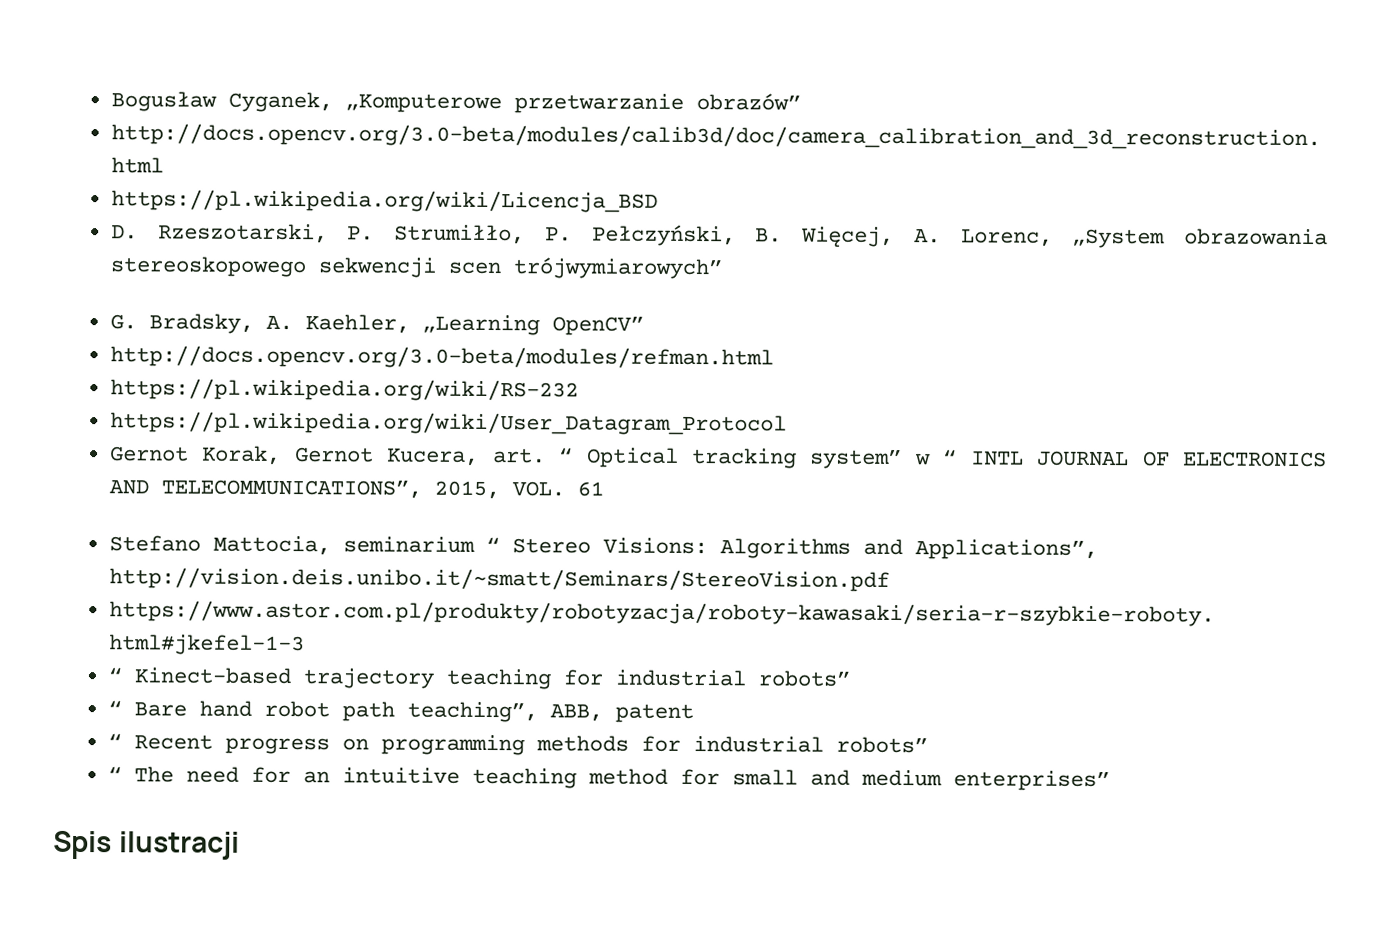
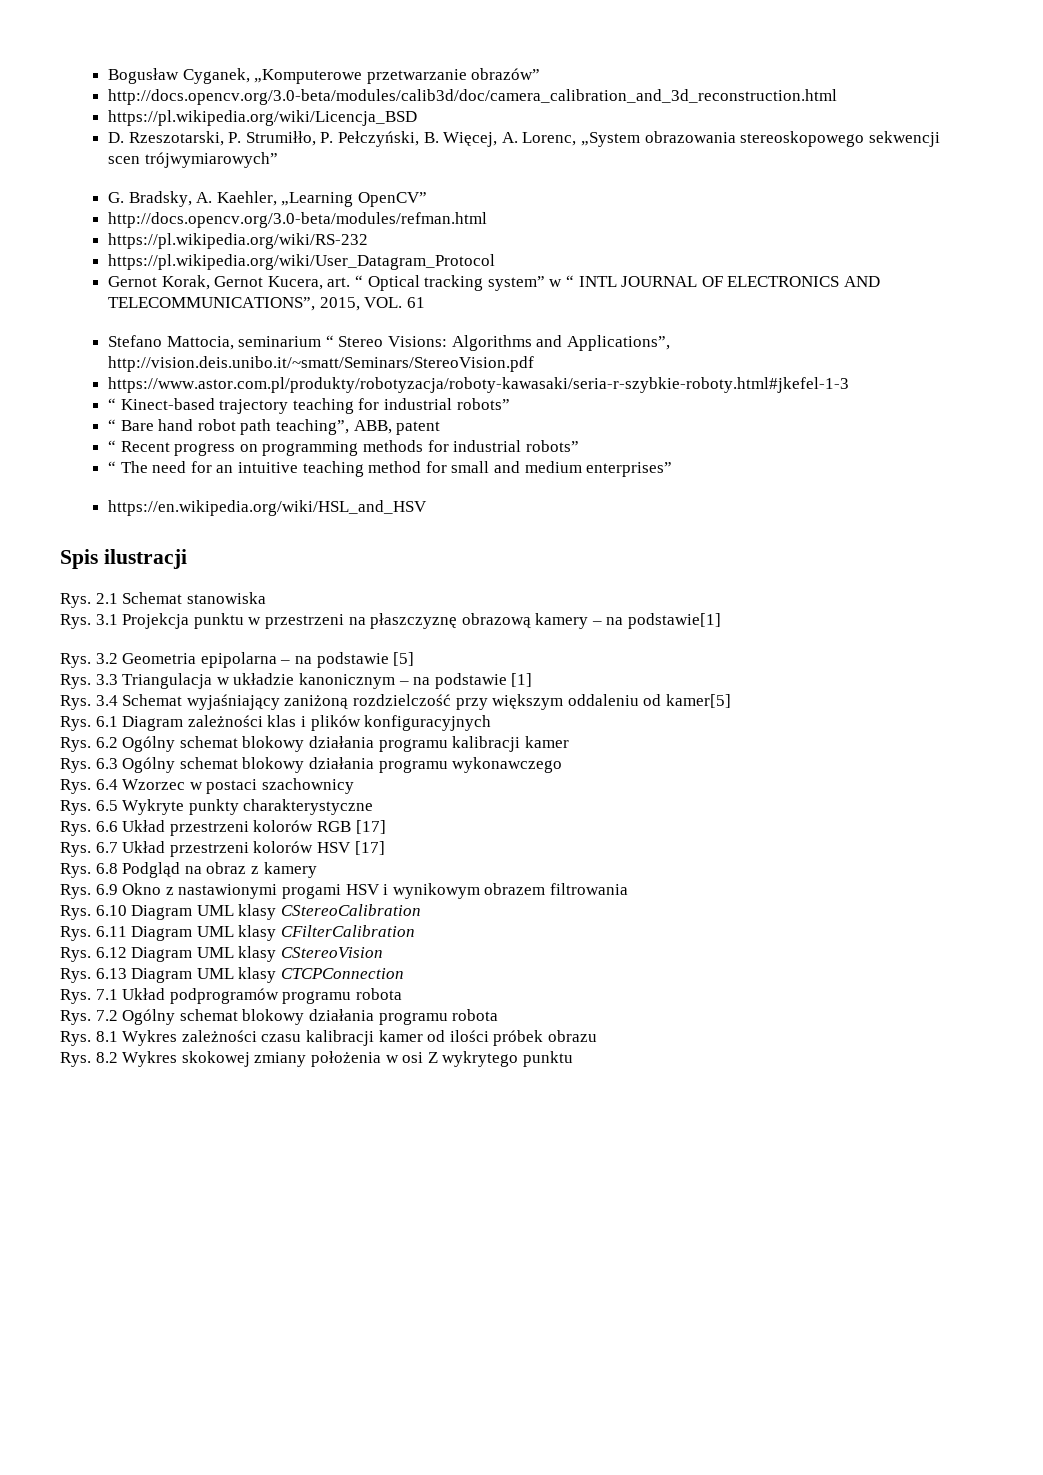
+ https://en.wikipedia.org/wiki/HSL_and_HSV
+ Rys. 2.1 Schemat stanowiska
+ Rys. 3.1 Projekcja punktu w przestrzeni na płaszczyznę obrazową kamery – na podstawie[1]
+ Rys. 3.2 Geometria epipolarna – na podstawie [5]
+ Rys. 3.3 Triangulacja w układzie kanonicznym – na podstawie [1]
+ Rys. 3.4 Schemat wyjaśniający zaniżoną rozdzielczość przy większym oddaleniu od kamer[5]
+ Rys. 6.1 Diagram zależności klas i plików konfiguracyjnych
+ Rys. 6.2 Ogólny schemat blokowy działania programu kalibracji kamer
+ Rys. 6.3 Ogólny schemat blokowy działania programu wykonawczego
+ Rys. 6.4 Wzorzec w postaci szachownicy
+ Rys. 6.5 Wykryte punkty charakterystyczne
+ Rys. 6.6 Układ przestrzeni kolorów RGB [17]
+ Rys. 6.7 Układ przestrzeni kolorów HSV [17]
+ Rys. 6.8 Podgląd na obraz z kamery
+ Rys. 6.9 Okno z nastawionymi progami HSV i wynikowym obrazem filtrowania
+ Rys. 6.10 Diagram UML klasy CStereoCalibration
+ Rys. 6.11 Diagram UML klasy CFilterCalibration
+ Rys. 6.12 Diagram UML klasy CStereoVision
+ Rys. 6.13 Diagram UML klasy CTCPConnection
+ Rys. 7.1 Układ podprogramów programu robota
+ Rys. 7.2 Ogólny schemat blokowy działania programu robota
+ Rys. 8.1 Wykres zależności czasu kalibracji kamer od ilości próbek obrazu
+ Rys. 8.2 Wykres skokowej zmiany położenia w osi Z wykrytego punktu

